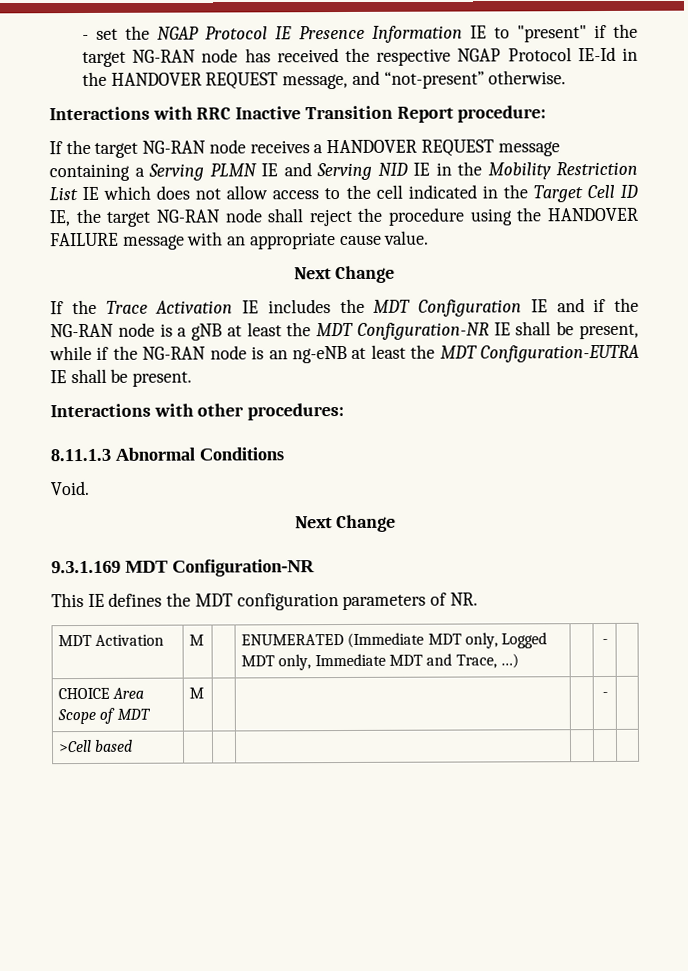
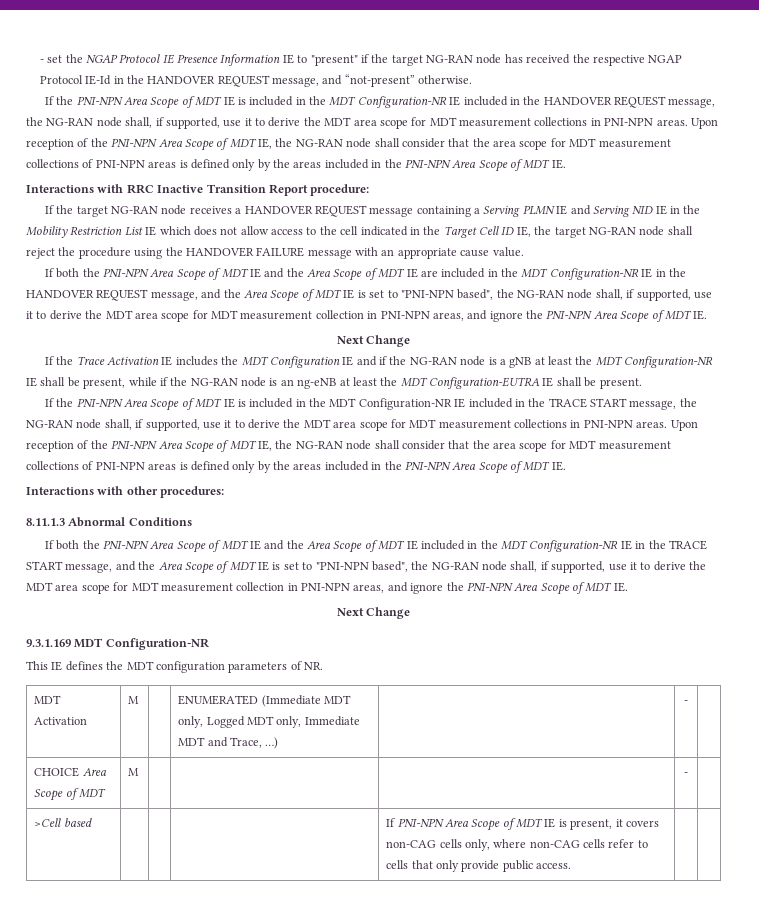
+ If the PNI-NPN Area Scope of MDT IE is included in the MDT Configuration-NR IE included in the HANDOVER REQUEST message, the NG-RAN node shall, if supported, use it to derive the MDT area scope for MDT measurement collections in PNI-NPN areas. Upon reception of the PNI-NPN Area Scope of MDT IE, the NG-RAN node shall consider that the area scope for MDT measurement collections of PNI-NPN areas is defined only by the areas included in the PNI-NPN Area Scope of MDT IE.
+ If both the PNI-NPN Area Scope of MDT IE and the Area Scope of MDT IE are included in the MDT Configuration-NR IE in the HANDOVER REQUEST message, and the Area Scope of MDT IE is set to "PNI-NPN based", the NG-RAN node shall, if supported, use it to derive the MDT area scope for MDT measurement collection in PNI-NPN areas, and ignore the PNI-NPN Area Scope of MDT IE.
+ If the PNI-NPN Area Scope of MDT IE is included in the MDT Configuration-NR IE included in the TRACE START message, the NG-RAN node shall, if supported, use it to derive the MDT area scope for MDT measurement collections in PNI-NPN areas. Upon reception of the PNI-NPN Area Scope of MDT IE, the NG-RAN node shall consider that the area scope for MDT measurement collections of PNI-NPN areas is defined only by the areas included in the PNI-NPN Area Scope of MDT IE.
- Void.
+ If both the PNI-NPN Area Scope of MDT IE and the Area Scope of MDT IE included in the MDT Configuration-NR IE in the TRACE START message, and the Area Scope of MDT IE is set to "PNI-NPN based", the NG-RAN node shall, if supported, use it to derive the MDT area scope for MDT measurement collection in PNI-NPN areas, and ignore the PNI-NPN Area Scope of MDT IE.
- >Cell based | | | | | |
+ >Cell based | | | | If PNI-NPN Area Scope of MDT IE is present, it covers non-CAG cells only, where non-CAG cells refer to cells that only provide public access. | |

